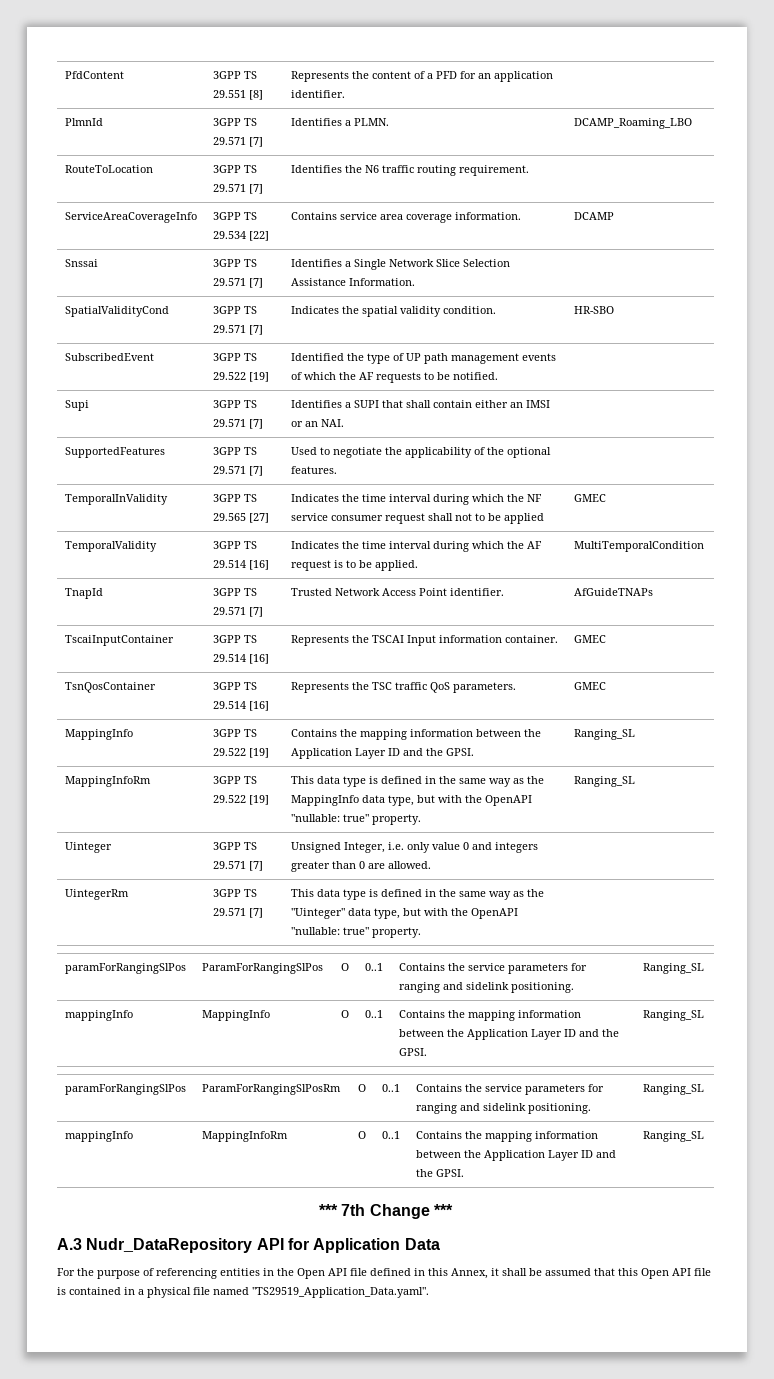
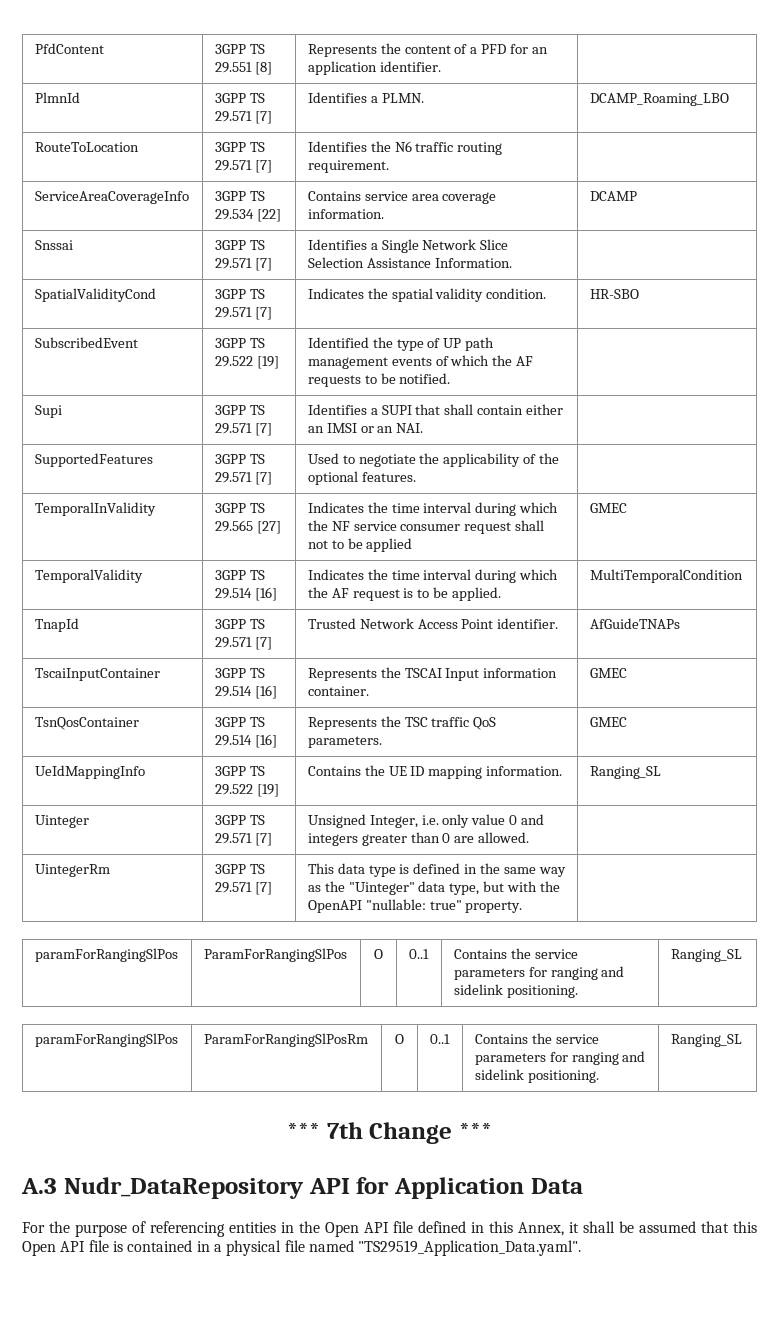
- MappingInfo | 3GPP TS 29.522 [19] | Contains the mapping information between the Application Layer ID and the GPSI. | Ranging_SL
- MappingInfoRm | 3GPP TS 29.522 [19] | This data type is defined in the same way as the MappingInfo data type, but with the OpenAPI "nullable: true" property. | Ranging_SL
+ UeIdMappingInfo | 3GPP TS 29.522 [19] | Contains the UE ID mapping information. | Ranging_SL
- mappingInfo | MappingInfo | O | 0..1 | Contains the mapping information between the Application Layer ID and the GPSI. | Ranging_SL
- mappingInfo | MappingInfoRm | O | 0..1 | Contains the mapping information between the Application Layer ID and the GPSI. | Ranging_SL

